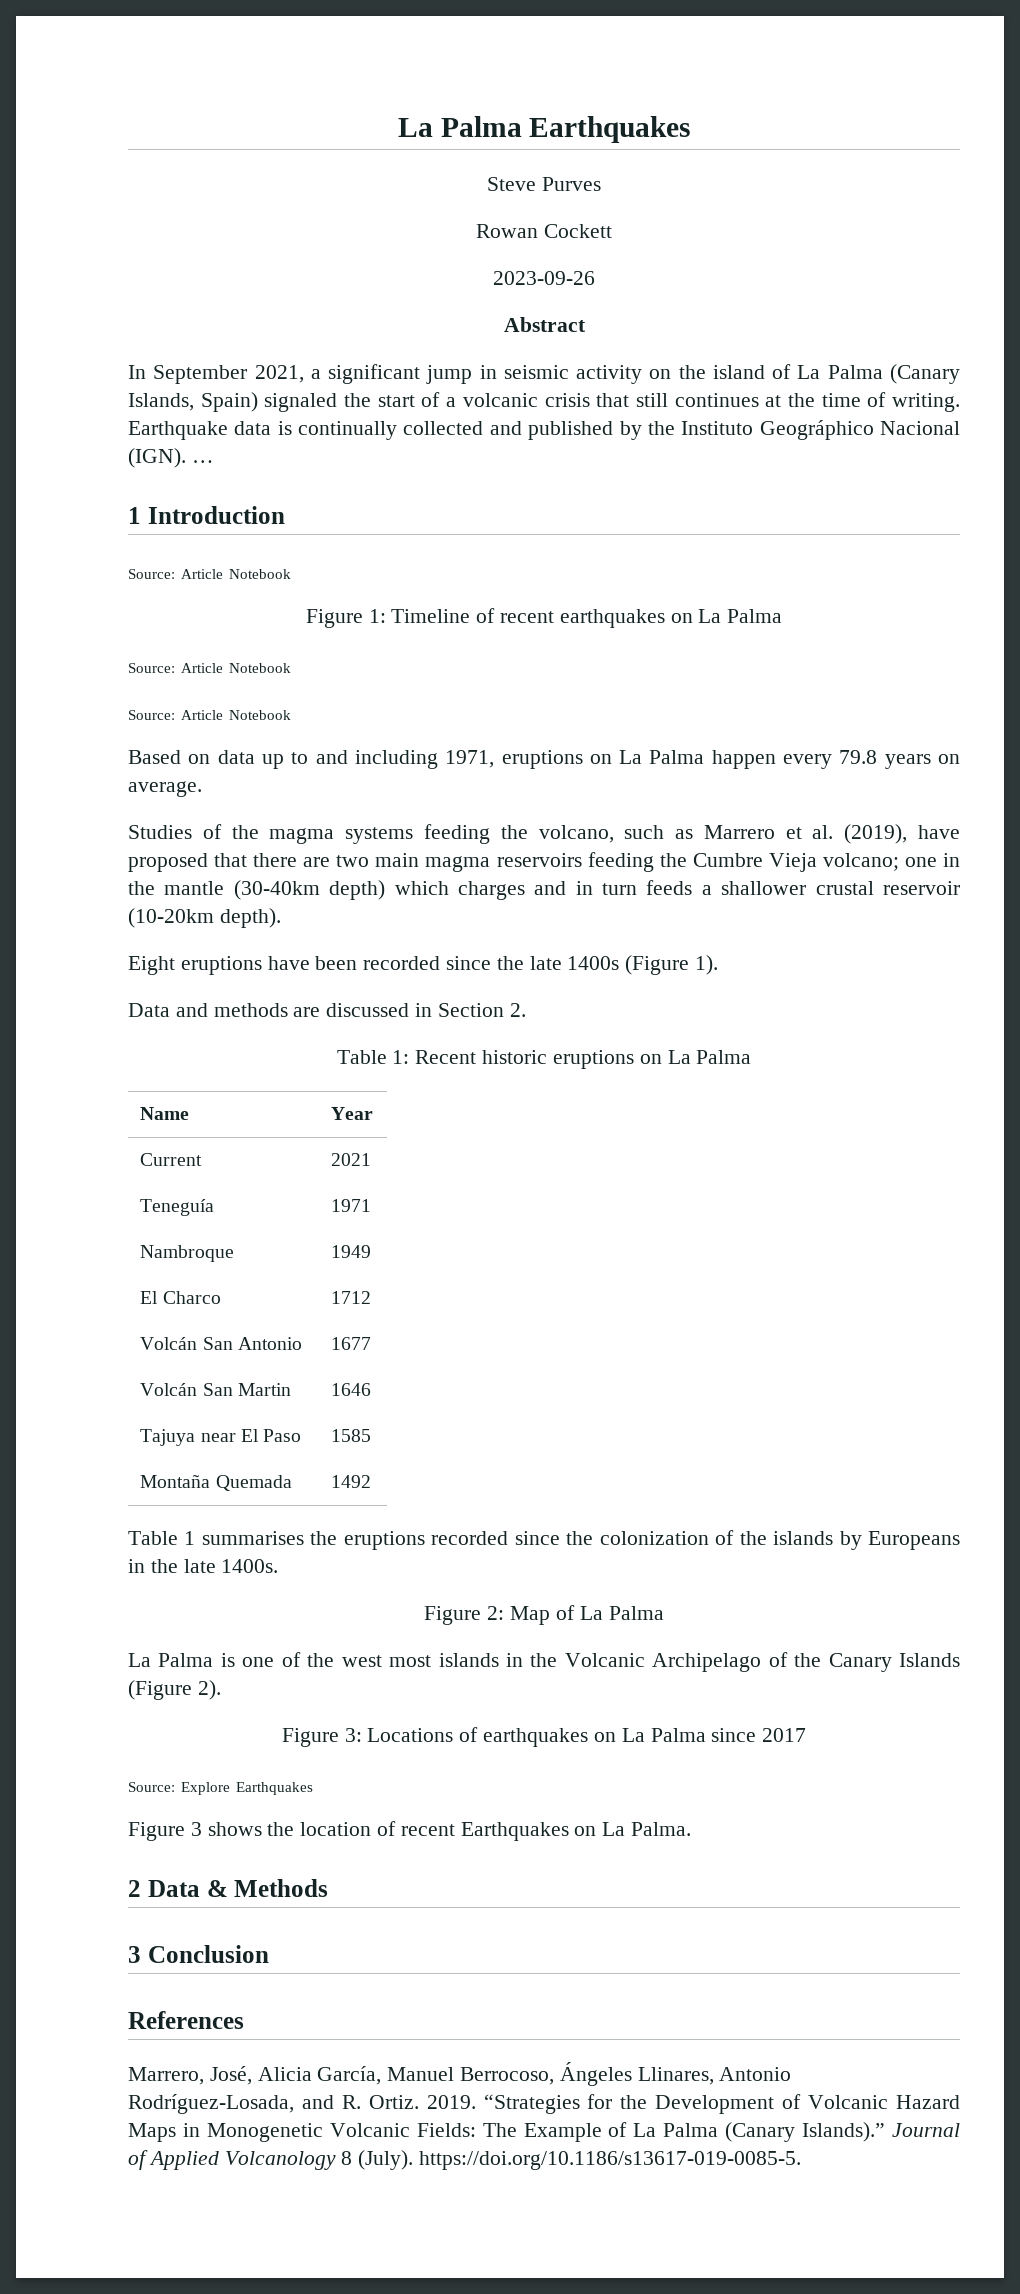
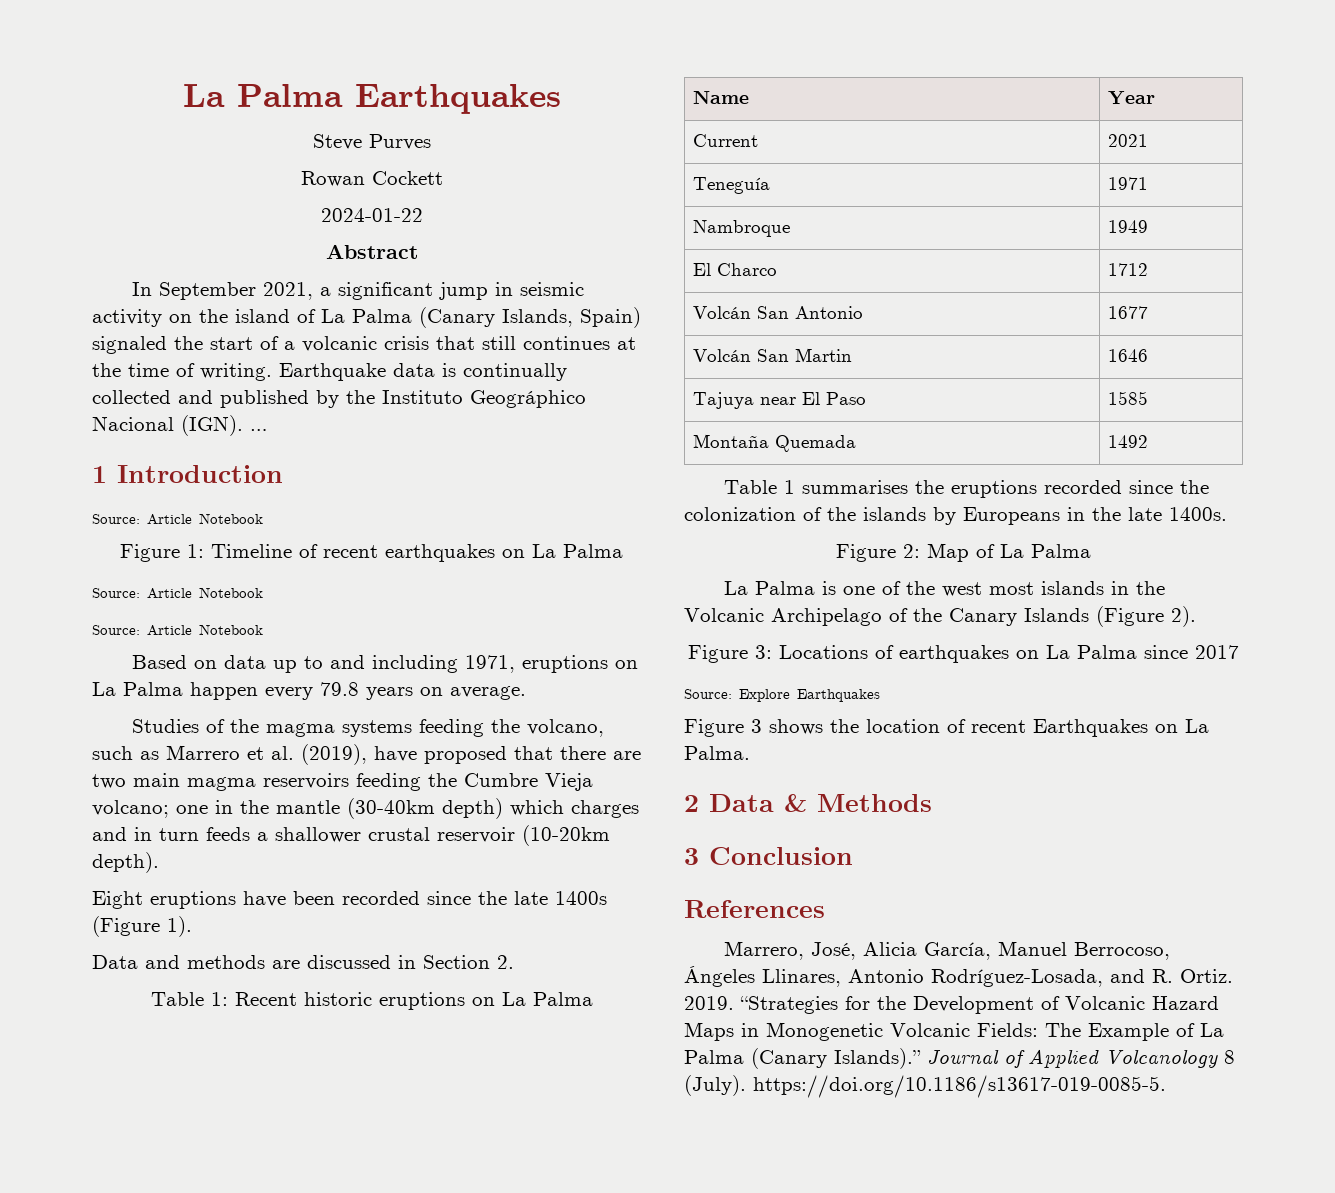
- 2023-09-26
+ 2024-01-22

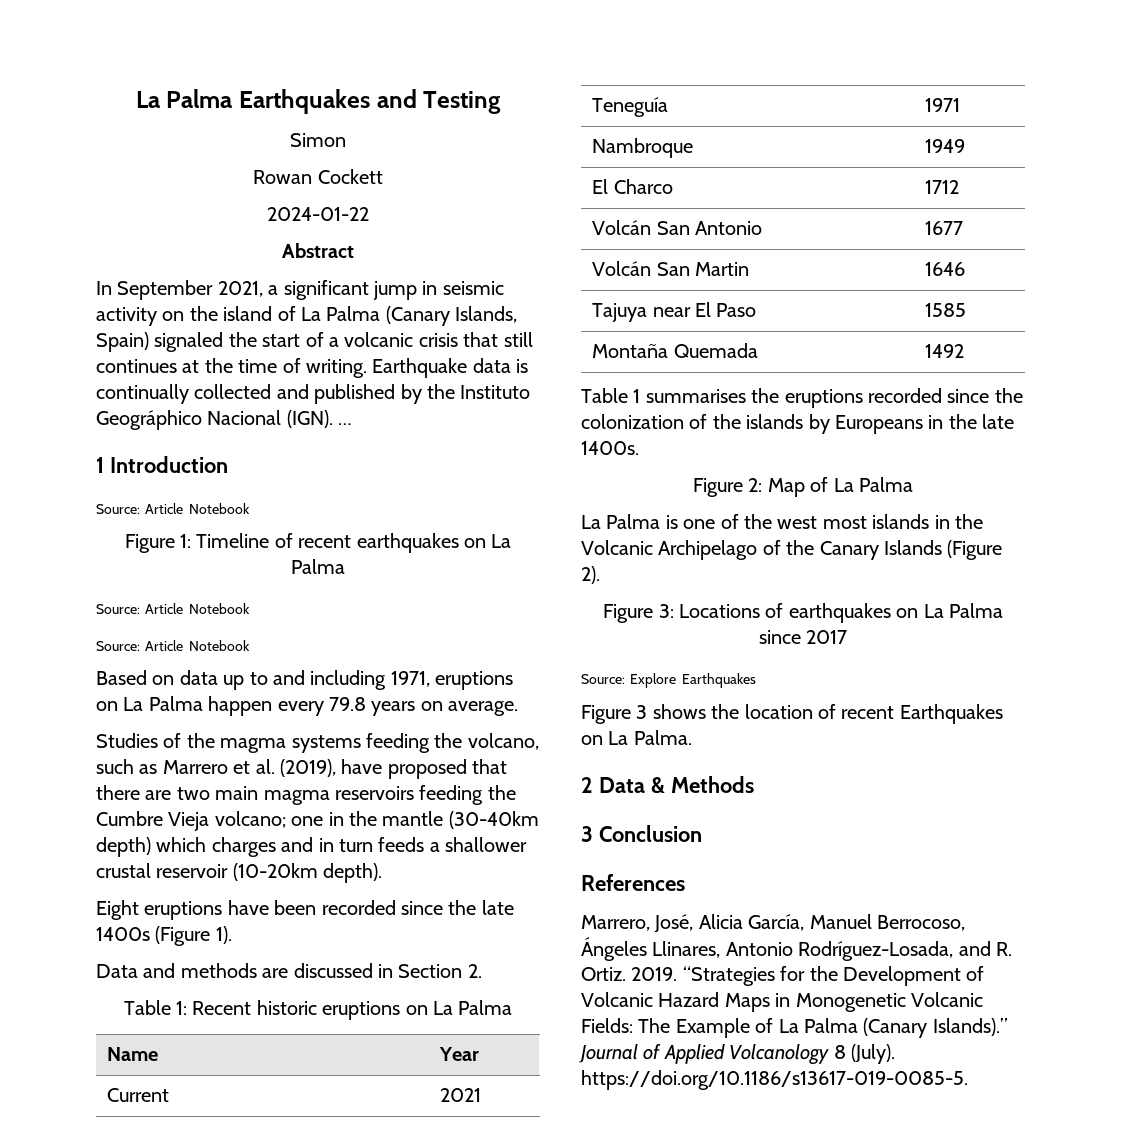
- La Palma Earthquakes
- Steve Purves
+ La Palma Earthquakes and Testing
+ Simon

